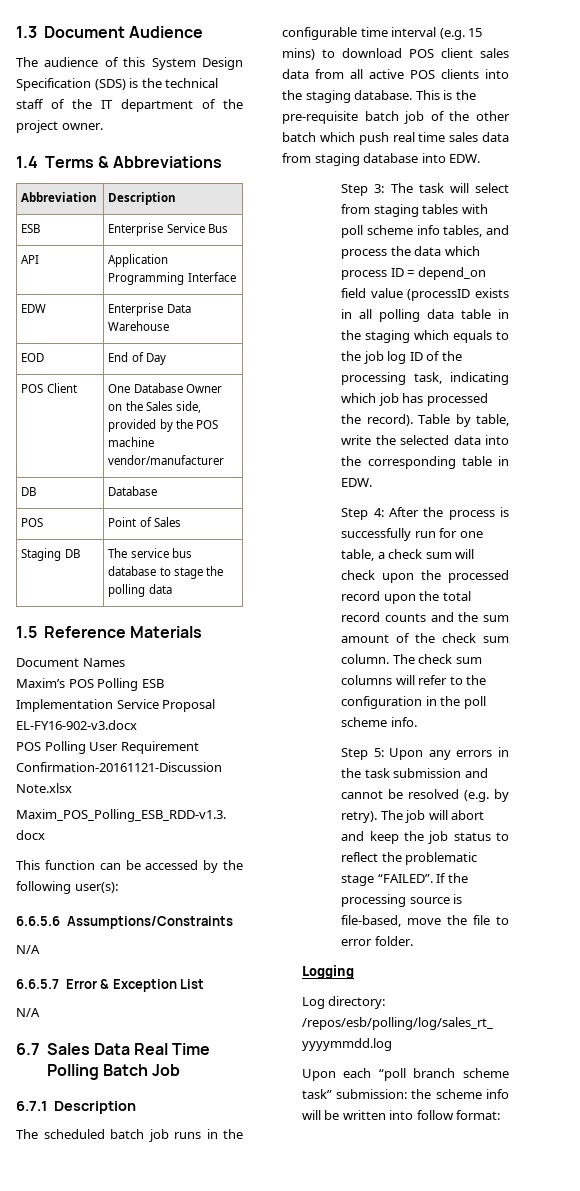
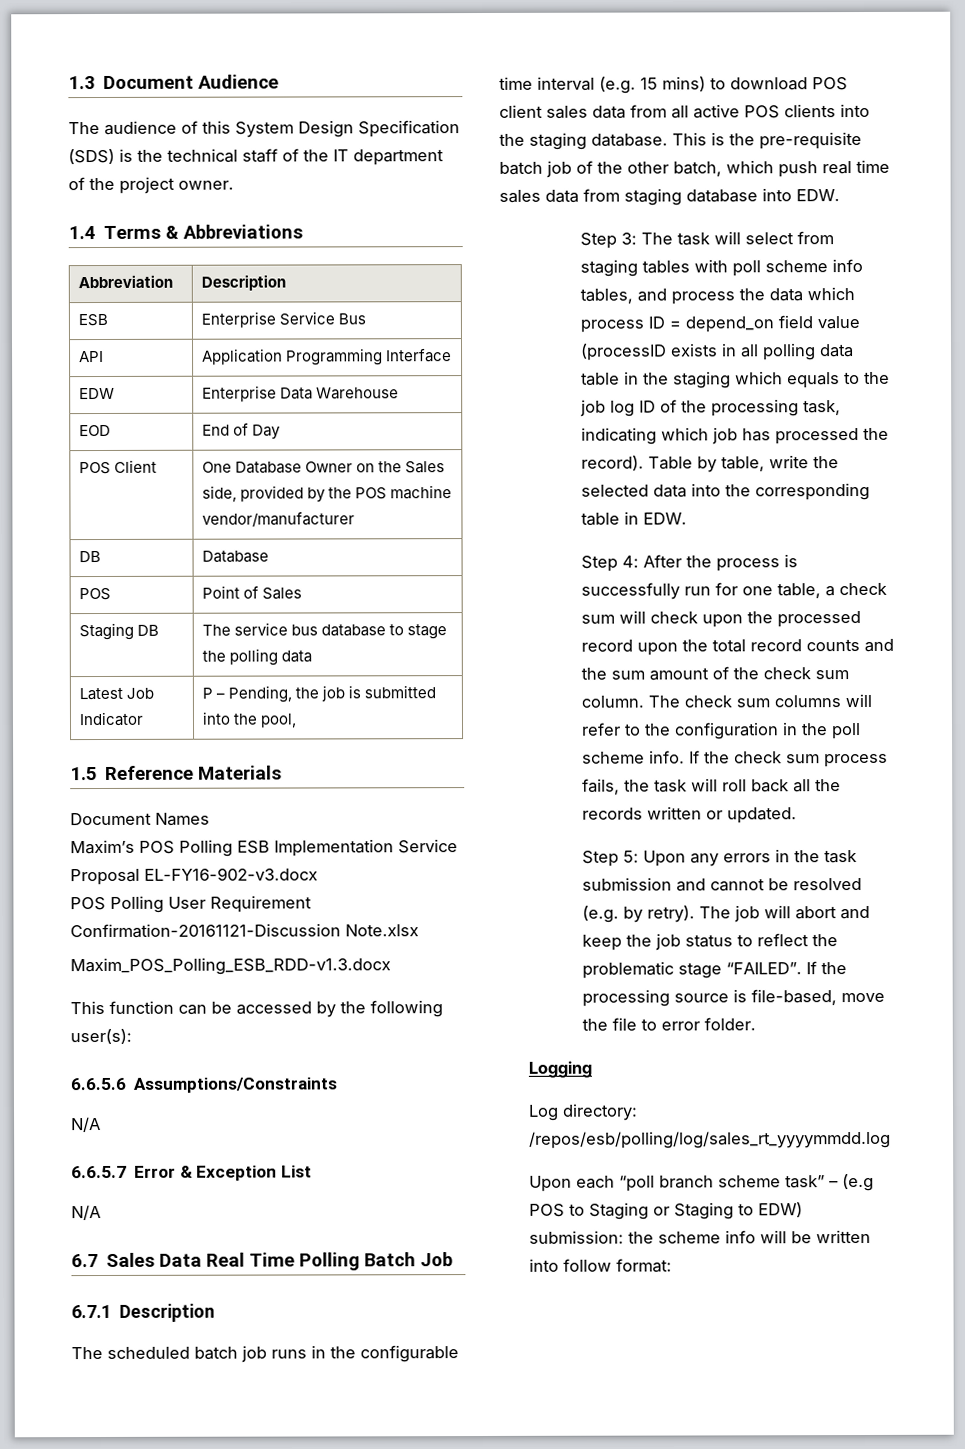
+ Latest Job Indicator | P – Pending, the job is submitted into the pool,
- This is the pre-requisite batch job of the other batch which push real time sales data from staging database into EDW.
+ This is the pre-requisite batch job of the other batch, which push real time sales data from staging database into EDW.
+ If the check sum process fails, the task will roll back all the records written or updated.
- Upon each “poll branch scheme task” submission: the scheme info will be written into follow format:
+ Upon each “poll branch scheme task” – (e.g POS to Staging or Staging to EDW) submission: the scheme info will be written into follow format:

